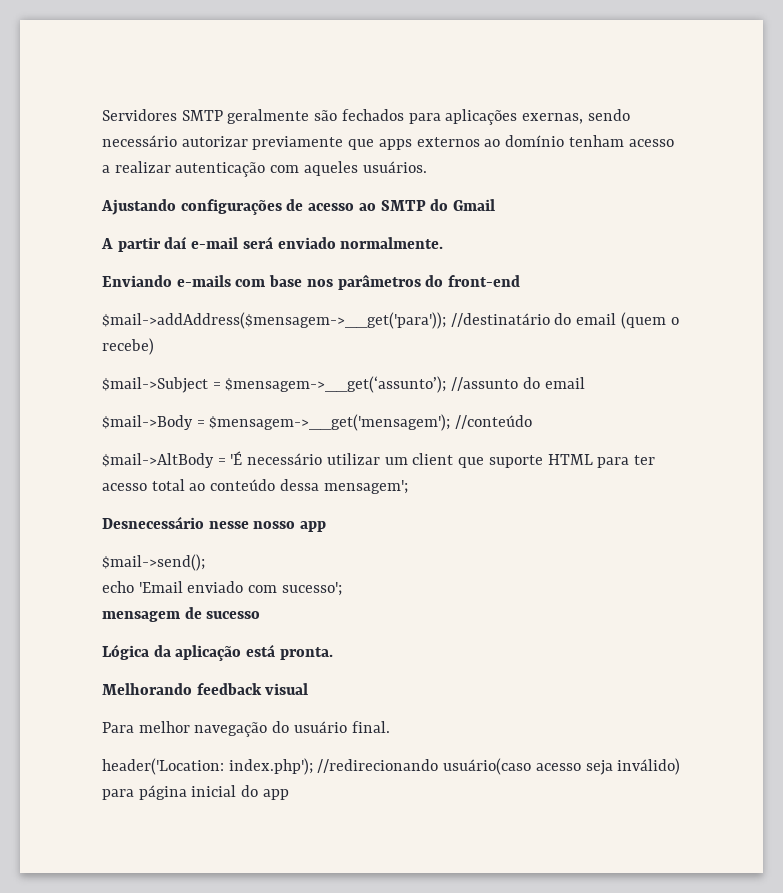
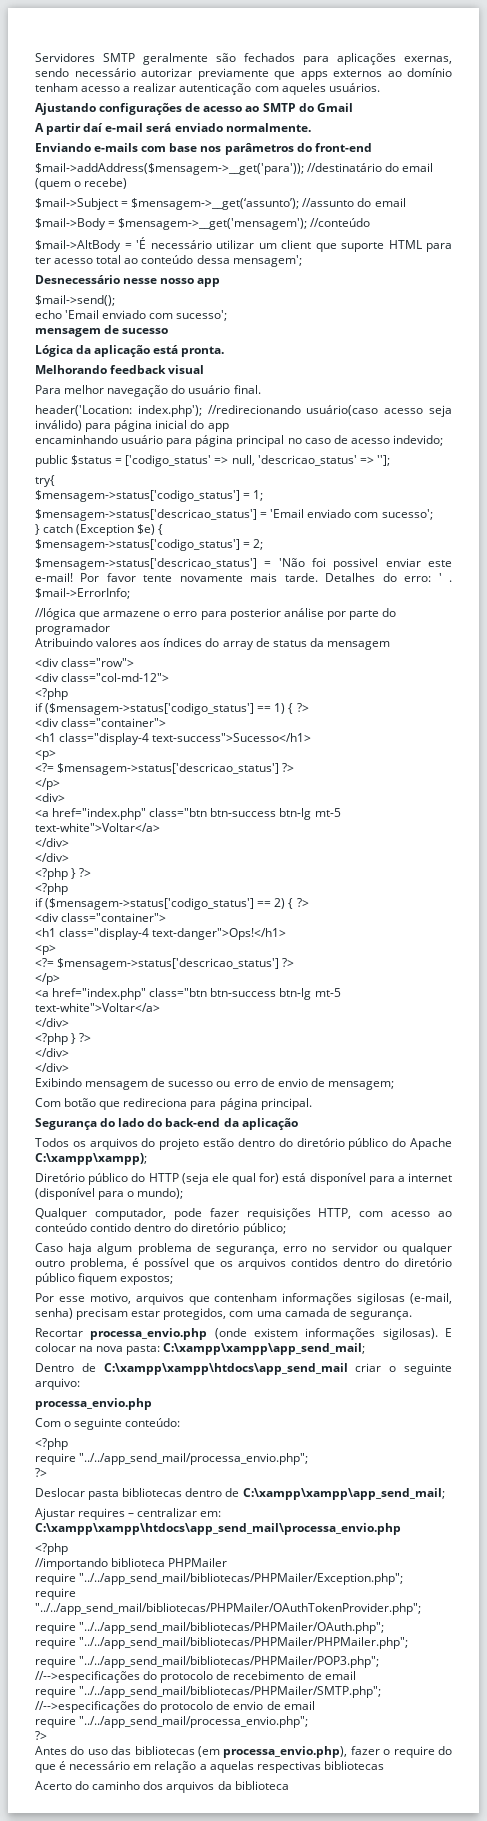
+ encaminhando usuário para página principal no caso de acesso indevido;
+ public $status = ['codigo_status' => null, 'descricao_status' => ''];
+ try{
+ $mensagem->status['codigo_status'] = 1;
+ $mensagem->status['descricao_status'] = 'Email enviado com sucesso';
+ } catch (Exception $e) {
+ $mensagem->status['codigo_status'] = 2;
+ $mensagem->status['descricao_status'] = 'Não foi possivel enviar este e-mail! Por favor tente novamente mais tarde. Detalhes do erro: ' . $mail->ErrorInfo;
+ //lógica que armazene o erro para posterior análise por parte do programador
+ Atribuindo valores aos índices do array de status da mensagem
+ <div class="row">
+ <div class="col-md-12">
+ <?php
+ if ($mensagem->status['codigo_status'] == 1) { ?>
+ <div class="container">
+ <h1 class="display-4 text-success">Sucesso</h1>
+ <p>
+ <?= $mensagem->status['descricao_status'] ?>
+ </p>
+ <div>
+ <a href="index.php" class="btn btn-success btn-lg mt-5 text-white">Voltar</a>
+ </div>
+ </div>
+ <?php } ?>
+ <?php
+ if ($mensagem->status['codigo_status'] == 2) { ?>
+ <div class="container">
+ <h1 class="display-4 text-danger">Ops!</h1>
+ <p>
+ <?= $mensagem->status['descricao_status'] ?>
+ </p>
+ <a href="index.php" class="btn btn-success btn-lg mt-5 text-white">Voltar</a>
+ </div>
+ <?php } ?>
+ </div>
+ </div>
+ Exibindo mensagem de sucesso ou erro de envio de mensagem;
+ Com botão que redireciona para página principal.
+ Segurança do lado do back-end da aplicação
+ Todos os arquivos do projeto estão dentro do diretório público do Apache C:\xampp\xampp);
+ Diretório público do HTTP (seja ele qual for) está disponível para a internet (disponível para o mundo);
+ Qualquer computador, pode fazer requisições HTTP, com acesso ao conteúdo contido dentro do diretório público;
+ Caso haja algum problema de segurança, erro no servidor ou qualquer outro problema, é possível que os arquivos contidos dentro do diretório público fiquem expostos;
+ Por esse motivo, arquivos que contenham informações sigilosas (e-mail, senha) precisam estar protegidos, com uma camada de segurança.
+ Recortar processa_envio.php (onde existem informações sigilosas). E colocar na nova pasta: C:\xampp\xampp\app_send_mail;
+ Dentro de C:\xampp\xampp\htdocs\app_send_mail criar o seguinte arquivo:
+ processa_envio.php
+ Com o seguinte conteúdo:
+ <?php
+ require "../../app_send_mail/processa_envio.php";
+ ?>
+ Deslocar pasta bibliotecas dentro de C:\xampp\xampp\app_send_mail;
+ Ajustar requires – centralizar em: C:\xampp\xampp\htdocs\app_send_mail\processa_envio.php
+ <?php
+ //importando biblioteca PHPMailer
+ require "../../app_send_mail/bibliotecas/PHPMailer/Exception.php";
+ require "../../app_send_mail/bibliotecas/PHPMailer/OAuthTokenProvider.php";
+ require "../../app_send_mail/bibliotecas/PHPMailer/OAuth.php";
+ require "../../app_send_mail/bibliotecas/PHPMailer/PHPMailer.php";
+ require "../../app_send_mail/bibliotecas/PHPMailer/POP3.php"; //-->especificações do protocolo de recebimento de email
+ require "../../app_send_mail/bibliotecas/PHPMailer/SMTP.php"; //-->especificações do protocolo de envio de email
+ require "../../app_send_mail/processa_envio.php";
+ ?>
+ Antes do uso das bibliotecas (em processa_envio.php), fazer o require do que é necessário em relação a aquelas respectivas bibliotecas
+ Acerto do caminho dos arquivos da biblioteca

